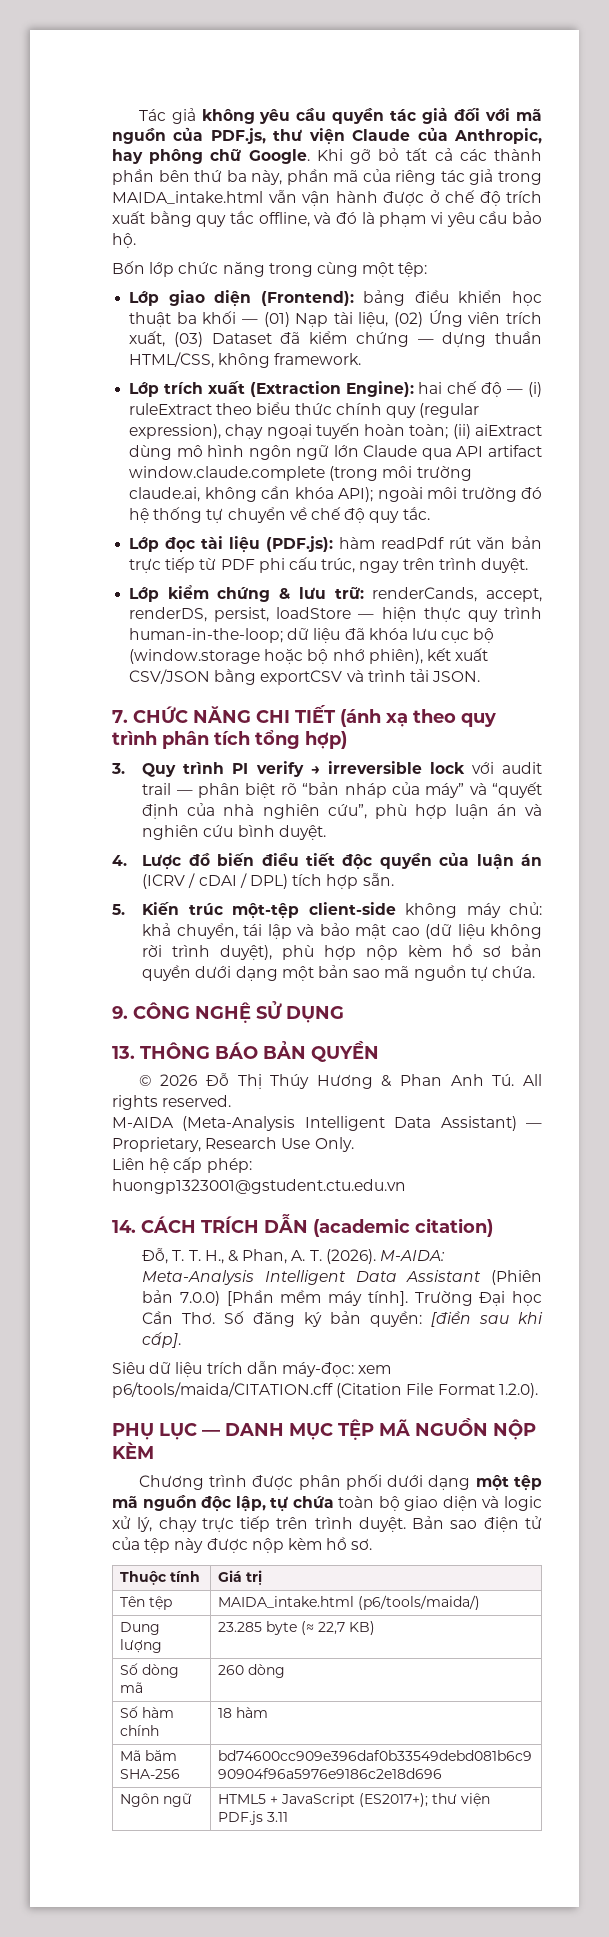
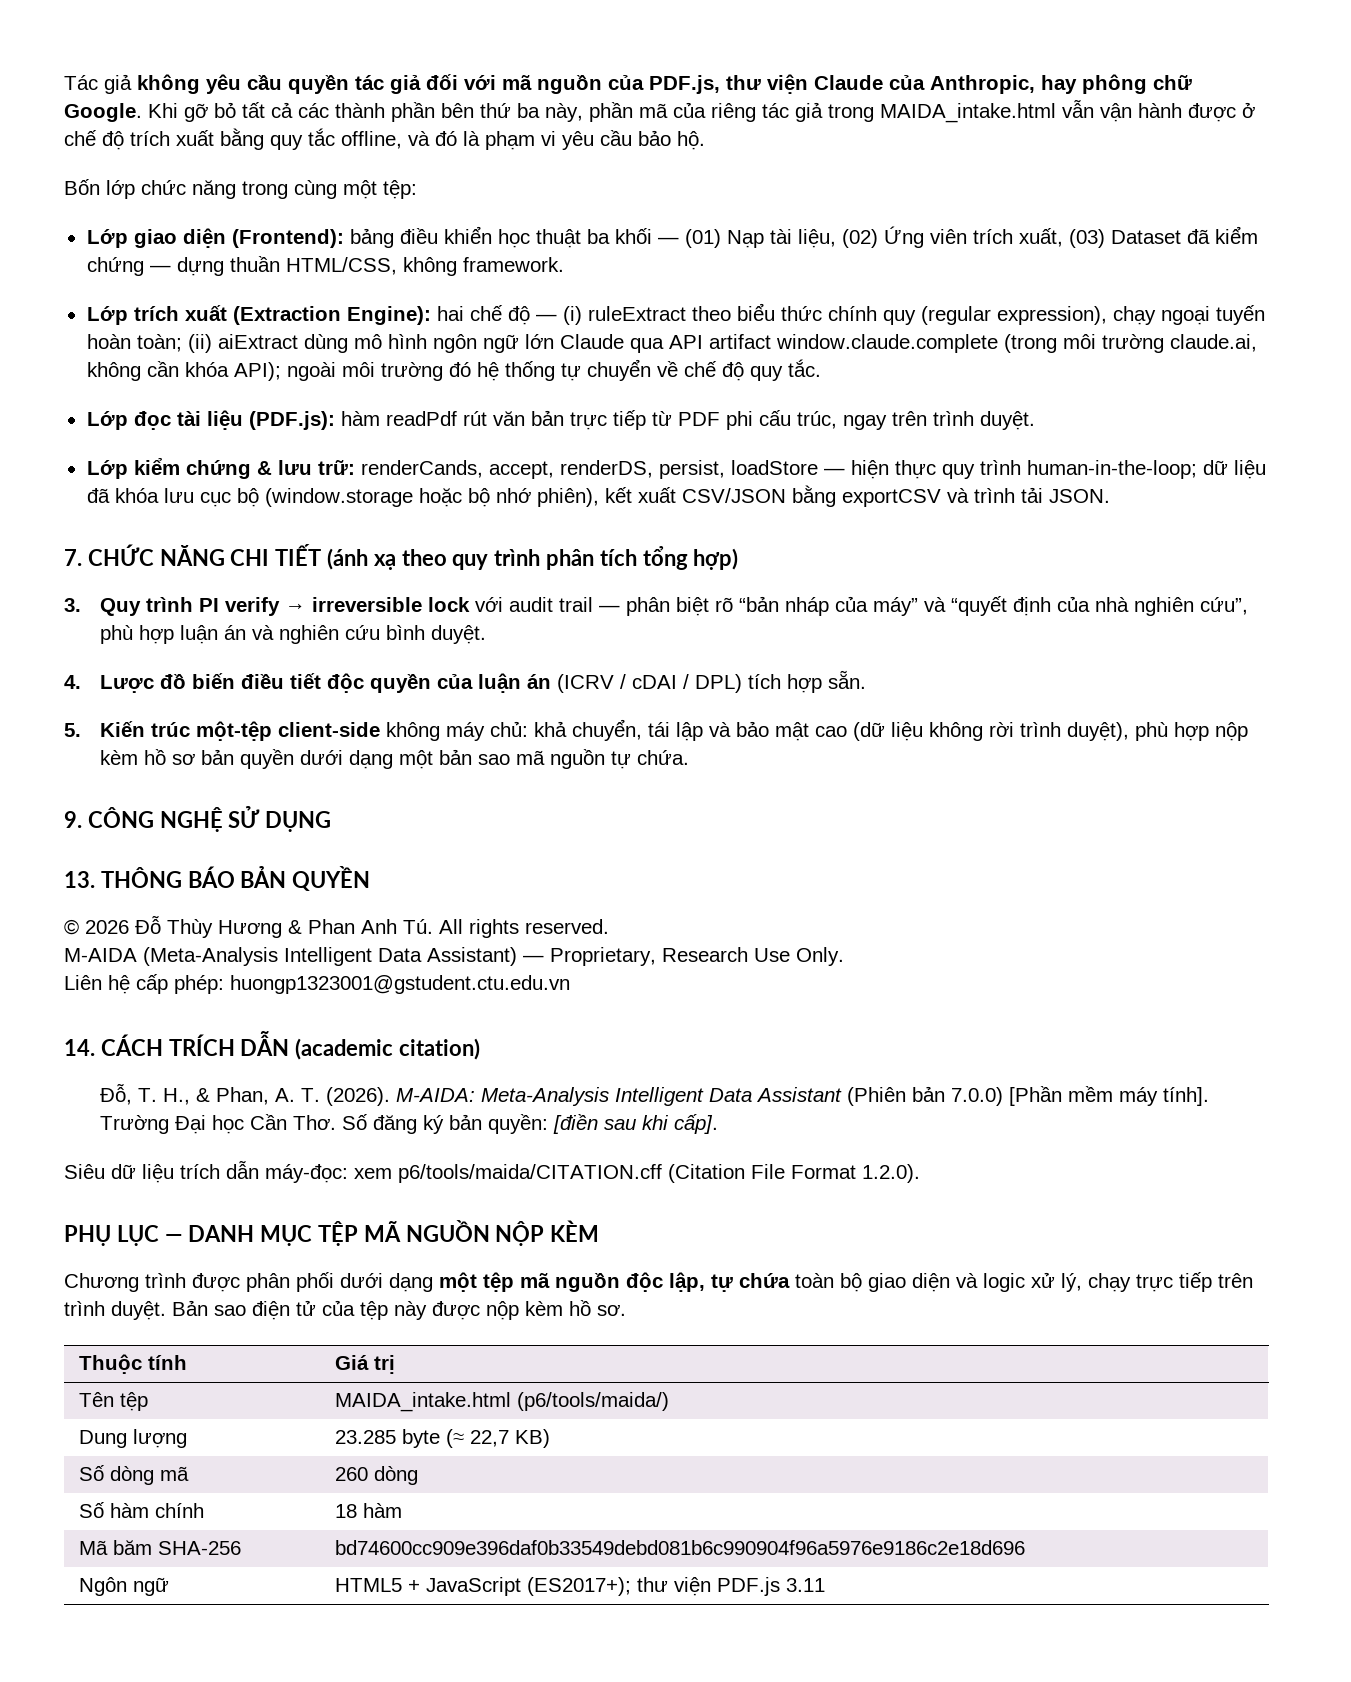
- © 2026 Đỗ Thị Thúy Hương & Phan Anh Tú. All rights reserved.
+ © 2026 Đỗ Thùy Hương & Phan Anh Tú. All rights reserved.
- Đỗ, T. T. H., & Phan, A. T. (2026).
+ Đỗ, T. H., & Phan, A. T. (2026).

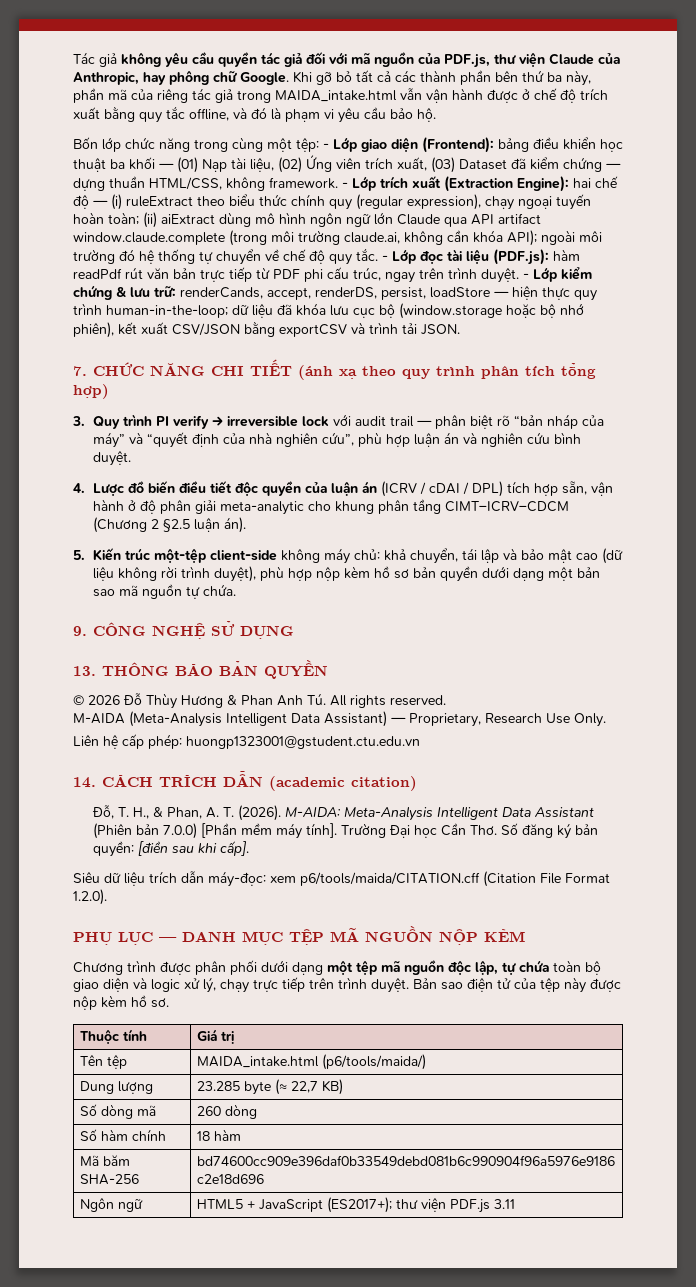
- Bốn lớp chức năng trong cùng một tệp:
- Lớp giao diện (Frontend):
+ Bốn lớp chức năng trong cùng một tệp: - Lớp giao diện (Frontend):
- bảng điều khiển học thuật ba khối — (01) Nạp tài liệu, (02) Ứng viên trích xuất, (03) Dataset đã kiểm chứng — dựng thuần HTML/CSS, không framework.
- Lớp trích xuất (Extraction Engine):
+ bảng điều khiển học thuật ba khối — (01) Nạp tài liệu, (02) Ứng viên trích xuất, (03) Dataset đã kiểm chứng — dựng thuần HTML/CSS, không framework. - Lớp trích xuất (Extraction Engine):
- ngoài môi trường đó hệ thống tự chuyển về chế độ quy tắc.
- Lớp đọc tài liệu (PDF.js):
+ ngoài môi trường đó hệ thống tự chuyển về chế độ quy tắc. - Lớp đọc tài liệu (PDF.js):
- hàm readPdf rút văn bản trực tiếp từ PDF phi cấu trúc, ngay trên trình duyệt.
- Lớp kiểm chứng & lưu trữ:
+ hàm readPdf rút văn bản trực tiếp từ PDF phi cấu trúc, ngay trên trình duyệt. - Lớp kiểm chứng & lưu trữ:
- 4. Lược đồ biến điều tiết độc quyền của luận án (ICRV / cDAI / DPL) tích hợp sẵn.
+ 4. Lược đồ biến điều tiết độc quyền của luận án (ICRV / cDAI / DPL) tích hợp sẵn, vận hành ở độ phân giải meta-analytic cho khung phân tầng CIMT–ICRV–CDCM (Chương 2 §2.5 luận án).

